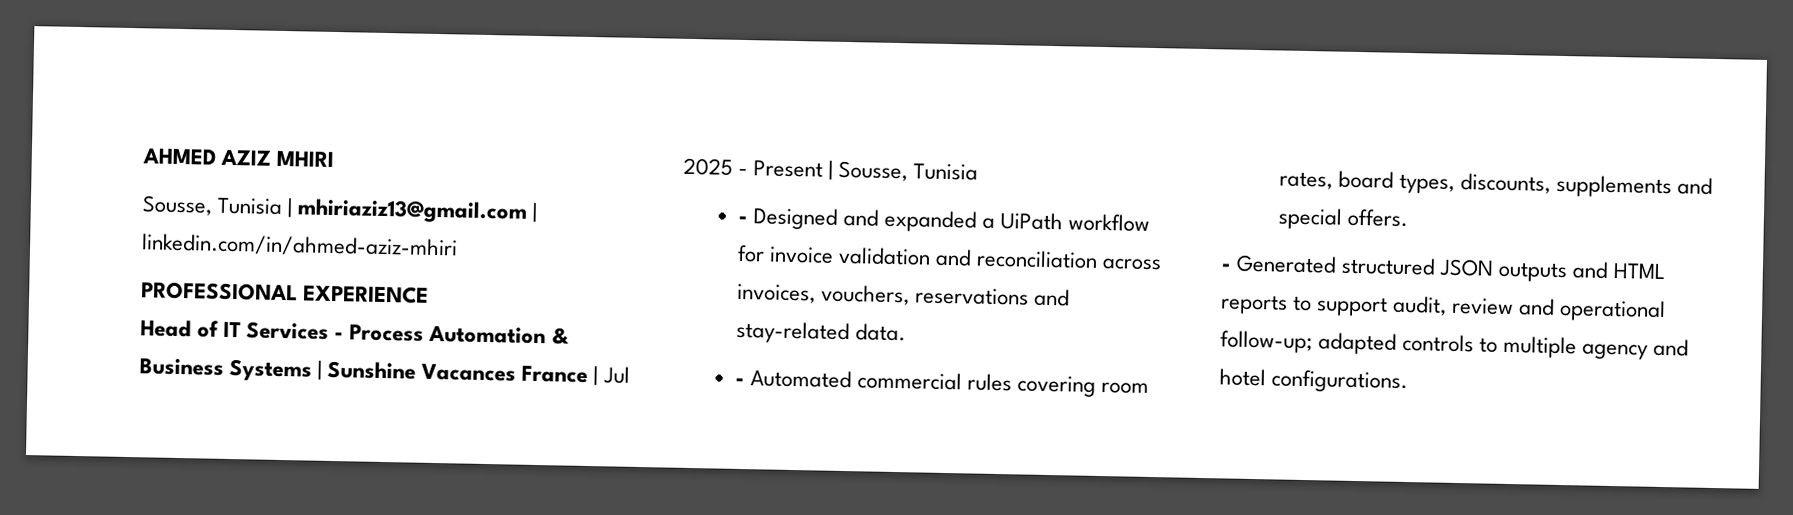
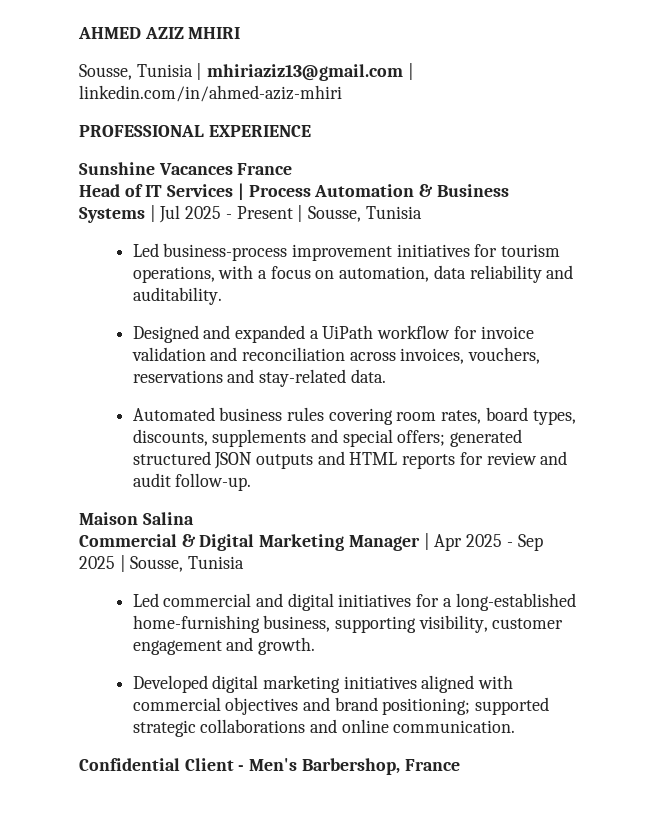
+ Sunshine Vacances France
- Head of IT Services - Process Automation & Business Systems | Sunshine Vacances France | Jul 2025 - Present | Sousse, Tunisia
+ Head of IT Services | Process Automation & Business Systems | Jul 2025 - Present | Sousse, Tunisia
- - Designed and expanded a UiPath workflow for invoice validation and reconciliation across invoices, vouchers, reservations and stay-related data.
+ Led business-process improvement initiatives for tourism operations, with a focus on automation, data reliability and auditability.
+ Designed and expanded a UiPath workflow for invoice validation and reconciliation across invoices, vouchers, reservations and stay-related data.
- - Automated commercial rules covering room rates, board types, discounts, supplements and special offers.
- - Generated structured JSON outputs and HTML reports to support audit, review and operational follow-up; adapted controls to multiple agency and hotel configurations.
+ Automated business rules covering room rates, board types, discounts, supplements and special offers; generated structured JSON outputs and HTML reports for review and audit follow-up.
+ Maison Salina
+ Commercial & Digital Marketing Manager | Apr 2025 - Sep 2025 | Sousse, Tunisia
+ Led commercial and digital initiatives for a long-established home-furnishing business, supporting visibility, customer engagement and growth.
+ Developed digital marketing initiatives aligned with commercial objectives and brand positioning; supported strategic collaborations and online communication.
+ Confidential Client - Men's Barbershop, France

